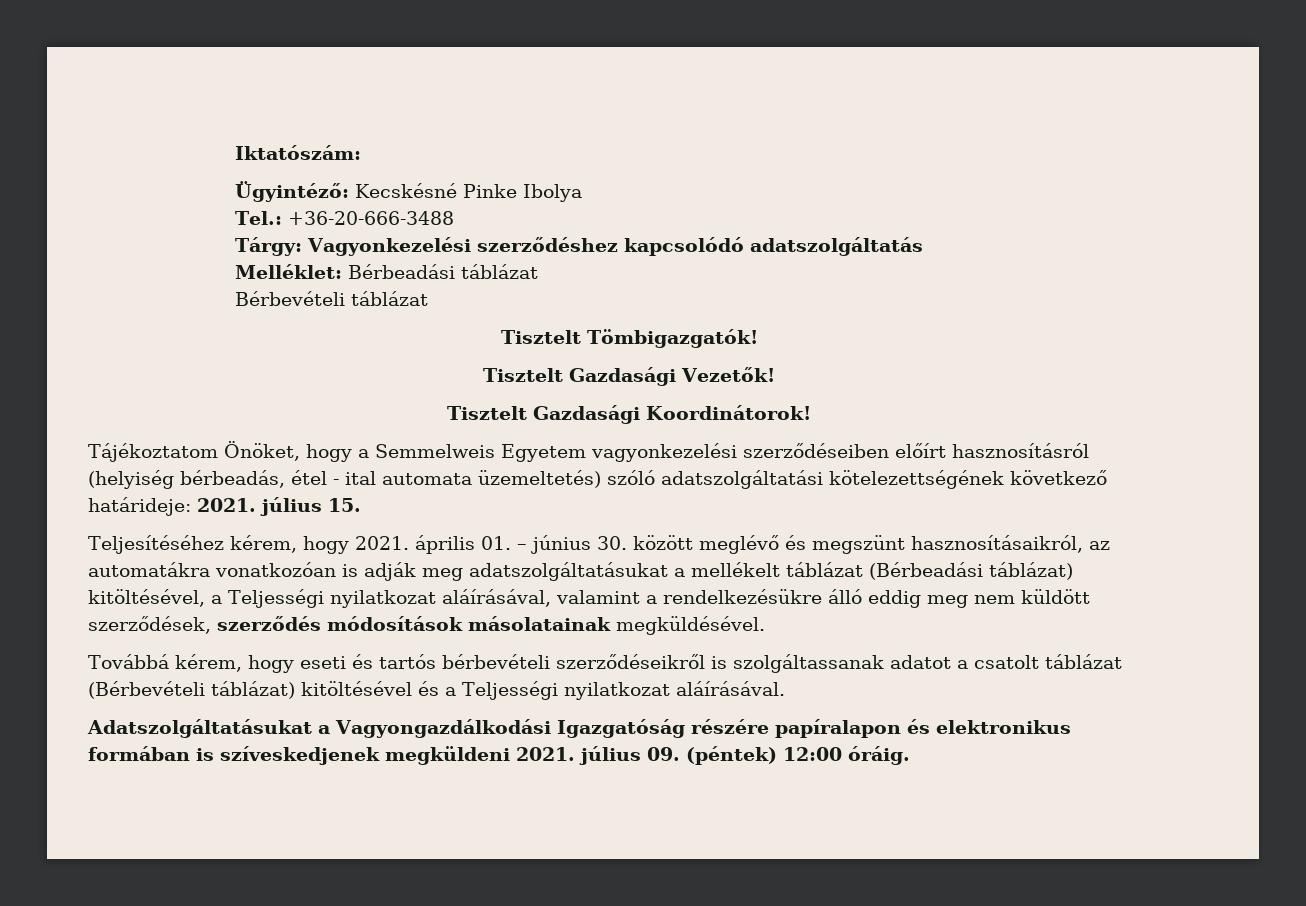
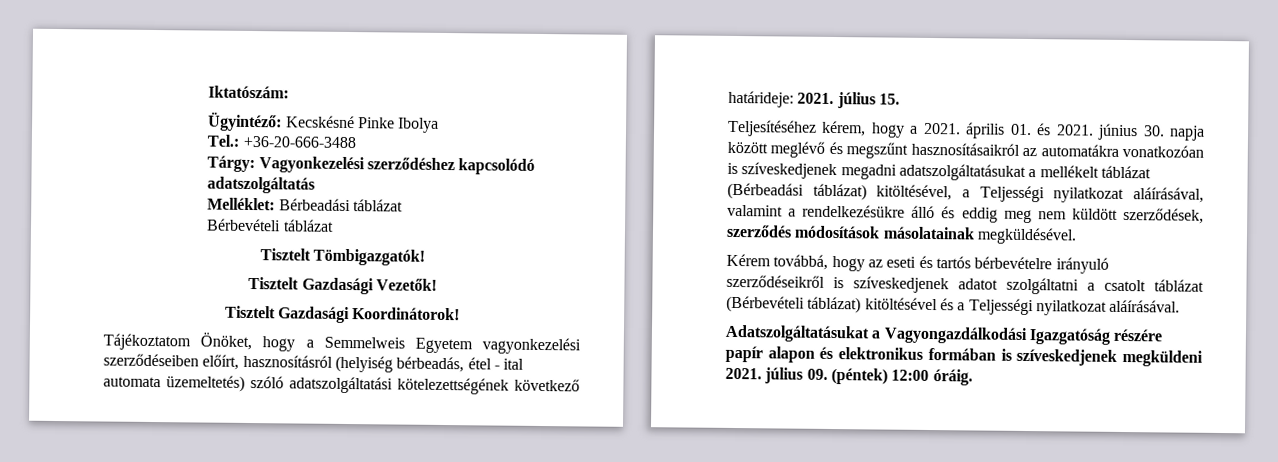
- Tájékoztatom Önöket, hogy a Semmelweis Egyetem vagyonkezelési szerződéseiben előírt hasznosításról (helyiség bérbeadás, étel - ital automata üzemeltetés) szóló adatszolgáltatási kötelezettségének következő határideje: 2021. július 15.
+ Tájékoztatom Önöket, hogy a Semmelweis Egyetem vagyonkezelési szerződéseiben előírt, hasznosításról (helyiség bérbeadás, étel - ital automata üzemeltetés) szóló adatszolgáltatási kötelezettségének következő határideje: 2021. július 15.
- Teljesítéséhez kérem, hogy 2021. április 01. – június 30. között meglévő és megszünt hasznosításaikról, az automatákra vonatkozóan is adják meg adatszolgáltatásukat a mellékelt táblázat (Bérbeadási táblázat) kitöltésével, a Teljességi nyilatkozat aláírásával, valamint a rendelkezésükre álló eddig meg nem küldött szerződések, szerződés módosítások másolatainak megküldésével.
+ Teljesítéséhez kérem, hogy a 2021. április 01. és 2021. június 30. napja között meglévő és megszűnt hasznosításaikról az automatákra vonatkozóan is szíveskedjenek megadni adatszolgáltatásukat a mellékelt táblázat (Bérbeadási táblázat) kitöltésével, a Teljességi nyilatkozat aláírásával, valamint a rendelkezésükre álló és eddig meg nem küldött szerződések, szerződés módosítások másolatainak megküldésével.
- Továbbá kérem, hogy eseti és tartós bérbevételi szerződéseikről is szolgáltassanak adatot a csatolt táblázat (Bérbevételi táblázat) kitöltésével és a Teljességi nyilatkozat aláírásával.
+ Kérem továbbá, hogy az eseti és tartós bérbevételre irányuló szerződéseikről is szíveskedjenek adatot szolgáltatni a csatolt táblázat (Bérbevételi táblázat) kitöltésével és a Teljességi nyilatkozat aláírásával.
- Adatszolgáltatásukat a Vagyongazdálkodási Igazgatóság részére papíralapon és elektronikus formában is szíveskedjenek megküldeni 2021. július 09. (péntek) 12:00 óráig.
+ Adatszolgáltatásukat a Vagyongazdálkodási Igazgatóság részére papír alapon és elektronikus formában is szíveskedjenek megküldeni 2021. július 09. (péntek) 12:00 óráig.

